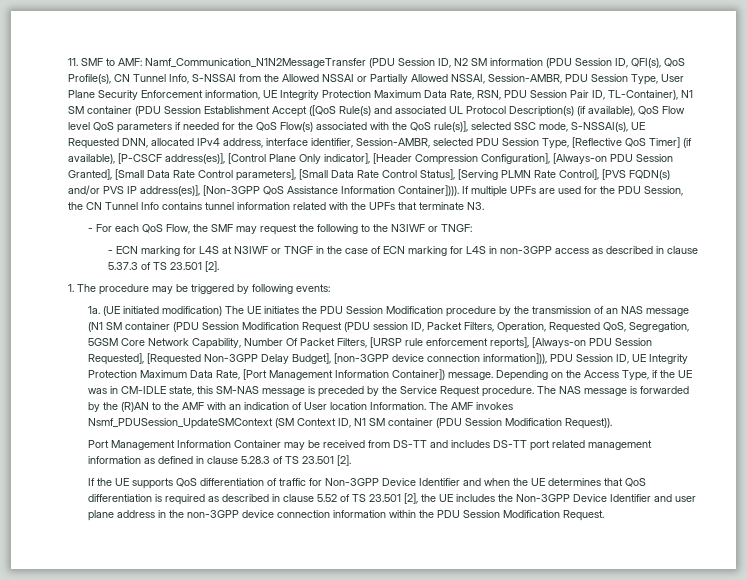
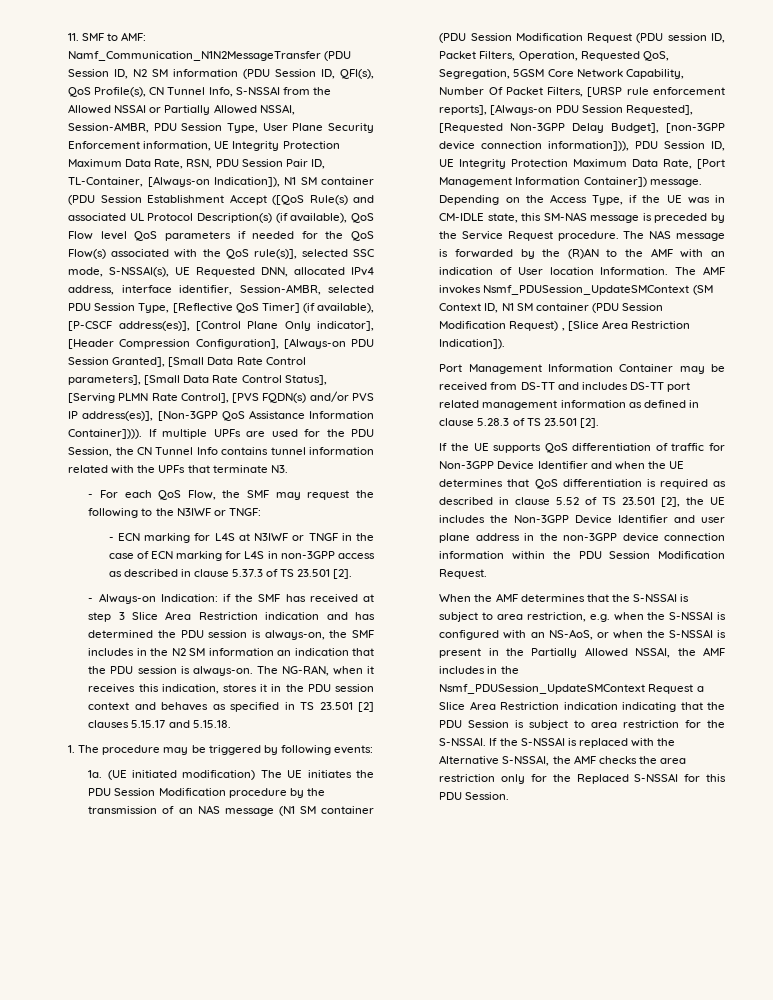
- Namf_Communication_N1N2MessageTransfer (PDU Session ID, N2 SM information (PDU Session ID, QFI(s), QoS Profile(s), CN Tunnel Info, S-NSSAI from the Allowed NSSAI or Partially Allowed NSSAI, Session-AMBR, PDU Session Type, User Plane Security Enforcement information, UE Integrity Protection Maximum Data Rate, RSN, PDU Session Pair ID, TL-Container), N1 SM container (PDU Session Establishment Accept ([QoS Rule(s) and associated UL Protocol Description(s) (if available), QoS Flow level QoS parameters if needed for the QoS Flow(s) associated with the QoS rule(s)], selected SSC mode, S-NSSAI(s), UE Requested DNN, allocated IPv4 address, interface identifier, Session-AMBR, selected PDU Session Type, [Reflective QoS Timer] (if available), [P-CSCF address(es)], [Control Plane Only indicator], [Header Compression Configuration], [Always-on PDU Session Granted], [Small Data Rate Control parameters], [Small Data Rate Control Status], [Serving PLMN Rate Control], [PVS FQDN(s) and/or PVS IP address(es)], [Non-3GPP QoS Assistance Information Container]))).
+ Namf_Communication_N1N2MessageTransfer (PDU Session ID, N2 SM information (PDU Session ID, QFI(s), QoS Profile(s), CN Tunnel Info, S-NSSAI from the Allowed NSSAI or Partially Allowed NSSAI, Session-AMBR, PDU Session Type, User Plane Security Enforcement information, UE Integrity Protection Maximum Data Rate, RSN, PDU Session Pair ID, TL-Container, [Always-on Indication]), N1 SM container (PDU Session Establishment Accept ([QoS Rule(s) and associated UL Protocol Description(s) (if available), QoS Flow level QoS parameters if needed for the QoS Flow(s) associated with the QoS rule(s)], selected SSC mode, S-NSSAI(s), UE Requested DNN, allocated IPv4 address, interface identifier, Session-AMBR, selected PDU Session Type, [Reflective QoS Timer] (if available), [P-CSCF address(es)], [Control Plane Only indicator], [Header Compression Configuration], [Always-on PDU Session Granted], [Small Data Rate Control parameters], [Small Data Rate Control Status], [Serving PLMN Rate Control], [PVS FQDN(s) and/or PVS IP address(es)], [Non-3GPP QoS Assistance Information Container]))).
+ - Always-on Indication: if the SMF has received at step 3 Slice Area Restriction indication and has determined the PDU session is always-on, the SMF includes in the N2 SM information an indication that the PDU session is always-on. The NG-RAN, when it receives this indication, stores it in the PDU session context and behaves as specified in TS 23.501 [2] clauses 5.15.17 and 5.15.18.
- The AMF invokes Nsmf_PDUSession_UpdateSMContext (SM Context ID, N1 SM container (PDU Session Modification Request)).
+ The AMF invokes Nsmf_PDUSession_UpdateSMContext (SM Context ID, N1 SM container (PDU Session Modification Request) , [Slice Area Restriction Indication]).
+ When the AMF determines that the S-NSSAI is subject to area restriction, e.g. when the S-NSSAI is configured with an NS-AoS, or when the S-NSSAI is present in the Partially Allowed NSSAI, the AMF includes in the Nsmf_PDUSession_UpdateSMContext Request a Slice Area Restriction indication indicating that the PDU Session is subject to area restriction for the S-NSSAI. If the S-NSSAI is replaced with the Alternative S-NSSAI, the AMF checks the area restriction only for the Replaced S-NSSAI for this PDU Session.

